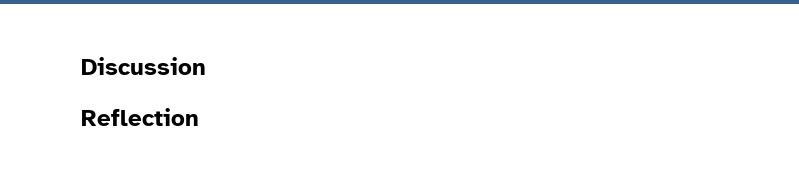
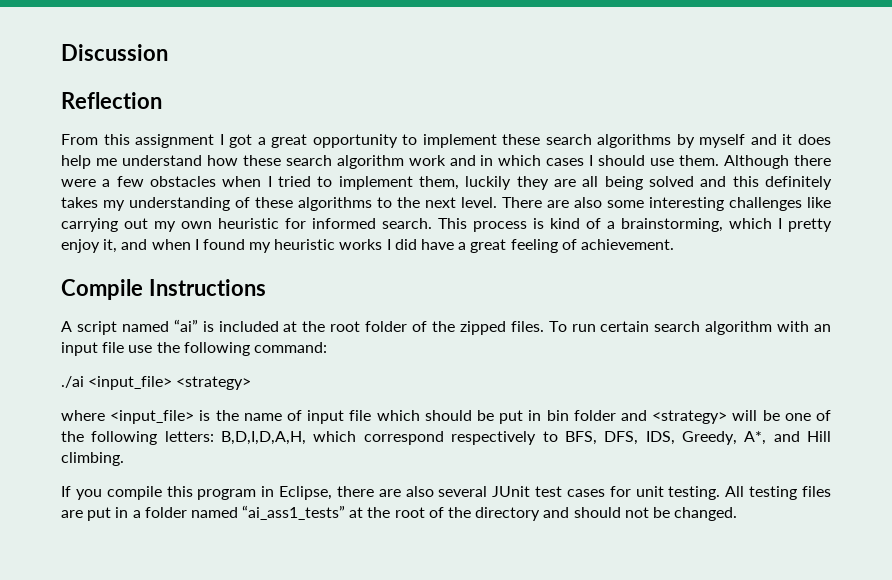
+ From this assignment I got a great opportunity to implement these search algorithms by myself and it does help me understand how these search algorithm work and in which cases I should use them. Although there were a few obstacles when I tried to implement them, luckily they are all being solved and this definitely takes my understanding of these algorithms to the next level. There are also some interesting challenges like carrying out my own heuristic for informed search. This process is kind of a brainstorming, which I pretty enjoy it, and when I found my heuristic works I did have a great feeling of achievement.
+ Compile Instructions
+ A script named “ai” is included at the root folder of the zipped files. To run certain search algorithm with an input file use the following command:
+ ./ai <input_file> <strategy>
+ where <input_file> is the name of input file which should be put in bin folder and <strategy> will be one of the following letters: B,D,I,D,A,H, which correspond respectively to BFS, DFS, IDS, Greedy, A*, and Hill climbing.
+ If you compile this program in Eclipse, there are also several JUnit test cases for unit testing. All testing files are put in a folder named “ai_ass1_tests” at the root of the directory and should not be changed.

